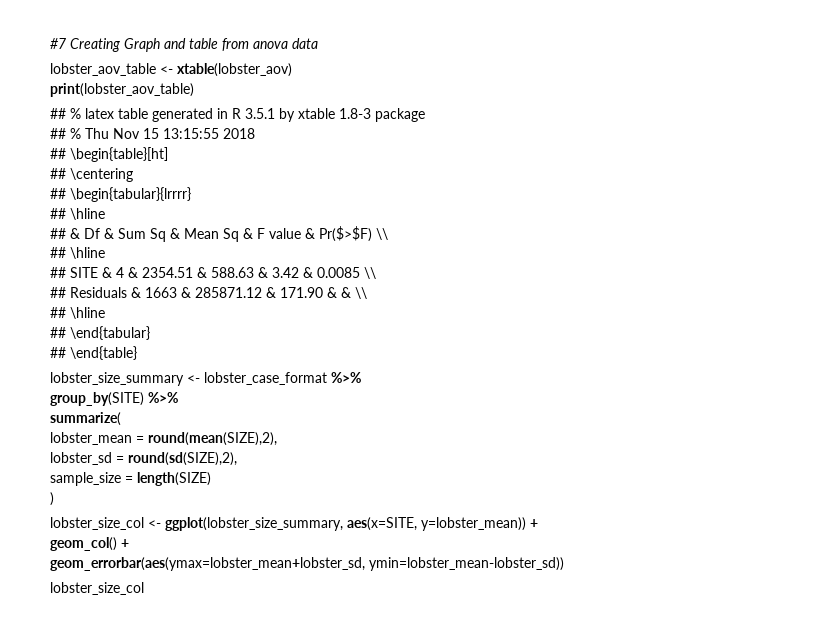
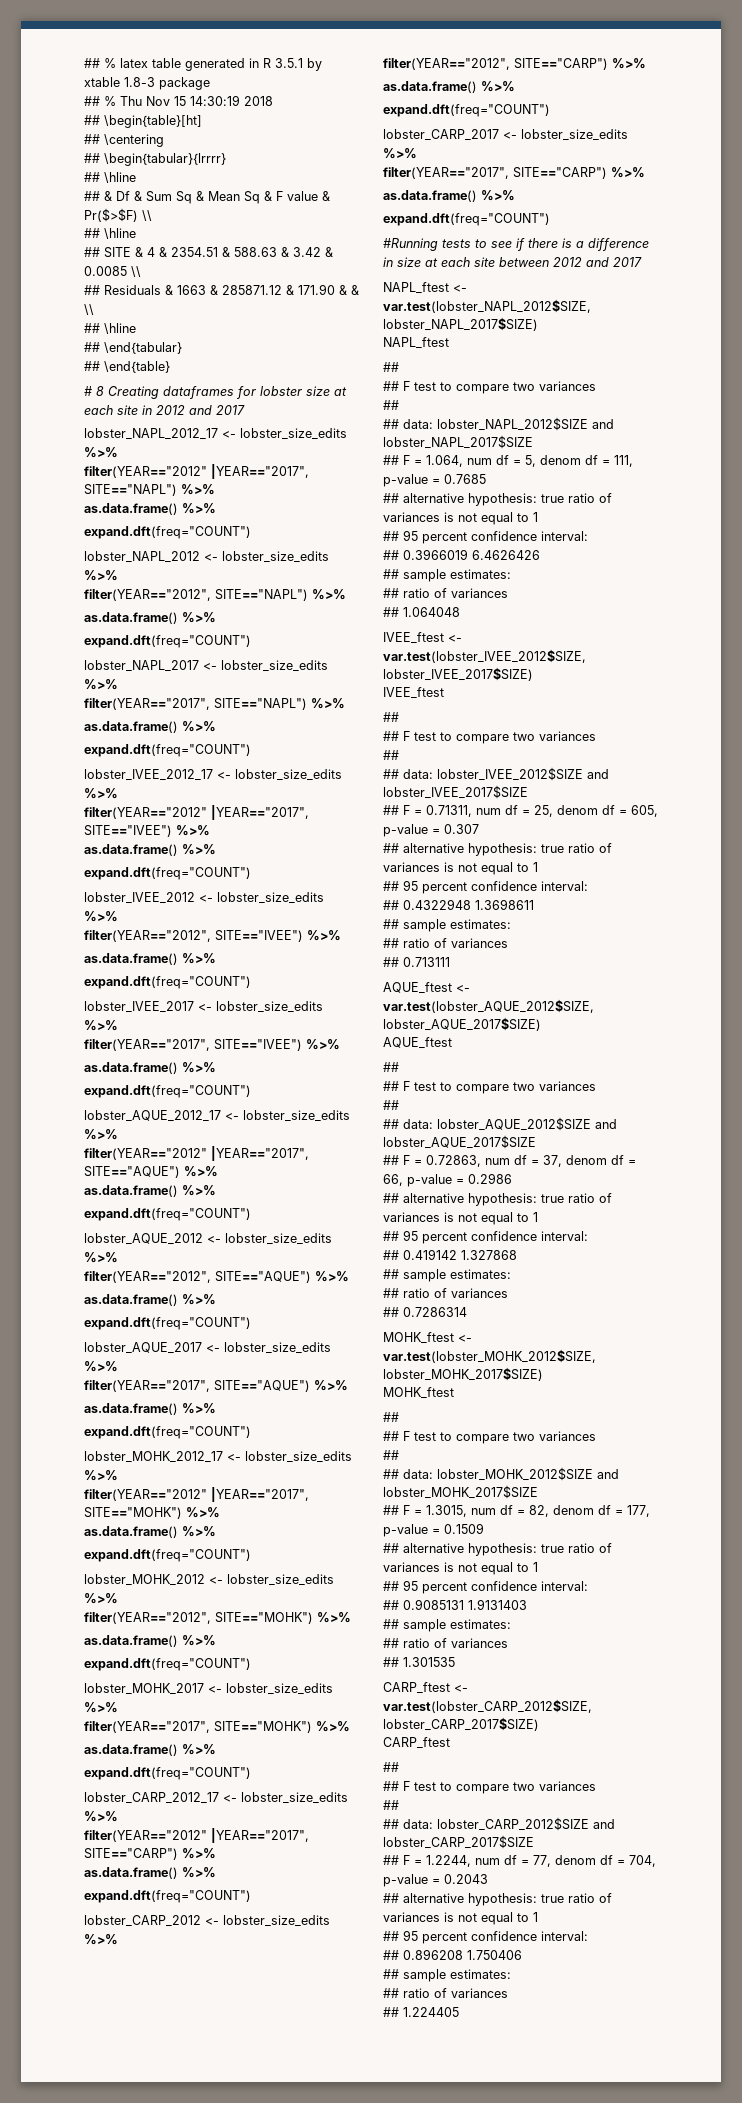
- #7 Creating Graph and table from anova data
- lobster_aov_table <- xtable(lobster_aov)
- print(lobster_aov_table)
- ## % Thu Nov 15 13:15:55 2018
+ ## % Thu Nov 15 14:30:19 2018
- lobster_size_summary <- lobster_case_format %>%
- group_by(SITE) %>%
- summarize(
- lobster_mean = round(mean(SIZE),2),
- lobster_sd = round(sd(SIZE),2),
- sample_size = length(SIZE)
- )
- lobster_size_col <- ggplot(lobster_size_summary, aes(x=SITE, y=lobster_mean)) +
- geom_col() +
- geom_errorbar(aes(ymax=lobster_mean+lobster_sd, ymin=lobster_mean-lobster_sd))
- lobster_size_col
+ # 8 Creating dataframes for lobster size at each site in 2012 and 2017
+ lobster_NAPL_2012_17 <- lobster_size_edits %>%
+ filter(YEAR=="2012" |YEAR=="2017", SITE=="NAPL") %>%
+ as.data.frame() %>%
+ expand.dft(freq="COUNT")
+ lobster_NAPL_2012 <- lobster_size_edits %>%
+ filter(YEAR=="2012", SITE=="NAPL") %>%
+ as.data.frame() %>%
+ expand.dft(freq="COUNT")
+ lobster_NAPL_2017 <- lobster_size_edits %>%
+ filter(YEAR=="2017", SITE=="NAPL") %>%
+ as.data.frame() %>%
+ expand.dft(freq="COUNT")
+ lobster_IVEE_2012_17 <- lobster_size_edits %>%
+ filter(YEAR=="2012" |YEAR=="2017", SITE=="IVEE") %>%
+ as.data.frame() %>%
+ expand.dft(freq="COUNT")
+ lobster_IVEE_2012 <- lobster_size_edits %>%
+ filter(YEAR=="2012", SITE=="IVEE") %>%
+ as.data.frame() %>%
+ expand.dft(freq="COUNT")
+ lobster_IVEE_2017 <- lobster_size_edits %>%
+ filter(YEAR=="2017", SITE=="IVEE") %>%
+ as.data.frame() %>%
+ expand.dft(freq="COUNT")
+ lobster_AQUE_2012_17 <- lobster_size_edits %>%
+ filter(YEAR=="2012" |YEAR=="2017", SITE=="AQUE") %>%
+ as.data.frame() %>%
+ expand.dft(freq="COUNT")
+ lobster_AQUE_2012 <- lobster_size_edits %>%
+ filter(YEAR=="2012", SITE=="AQUE") %>%
+ as.data.frame() %>%
+ expand.dft(freq="COUNT")
+ lobster_AQUE_2017 <- lobster_size_edits %>%
+ filter(YEAR=="2017", SITE=="AQUE") %>%
+ as.data.frame() %>%
+ expand.dft(freq="COUNT")
+ lobster_MOHK_2012_17 <- lobster_size_edits %>%
+ filter(YEAR=="2012" |YEAR=="2017", SITE=="MOHK") %>%
+ as.data.frame() %>%
+ expand.dft(freq="COUNT")
+ lobster_MOHK_2012 <- lobster_size_edits %>%
+ filter(YEAR=="2012", SITE=="MOHK") %>%
+ as.data.frame() %>%
+ expand.dft(freq="COUNT")
+ lobster_MOHK_2017 <- lobster_size_edits %>%
+ filter(YEAR=="2017", SITE=="MOHK") %>%
+ as.data.frame() %>%
+ expand.dft(freq="COUNT")
+ lobster_CARP_2012_17 <- lobster_size_edits %>%
+ filter(YEAR=="2012" |YEAR=="2017", SITE=="CARP") %>%
+ as.data.frame() %>%
+ expand.dft(freq="COUNT")
+ lobster_CARP_2012 <- lobster_size_edits %>%
+ filter(YEAR=="2012", SITE=="CARP") %>%
+ as.data.frame() %>%
+ expand.dft(freq="COUNT")
+ lobster_CARP_2017 <- lobster_size_edits %>%
+ filter(YEAR=="2017", SITE=="CARP") %>%
+ as.data.frame() %>%
+ expand.dft(freq="COUNT")
+ #Running tests to see if there is a difference in size at each site between 2012 and 2017
+ NAPL_ftest <- var.test(lobster_NAPL_2012$SIZE, lobster_NAPL_2017$SIZE)
+ NAPL_ftest
+ ##
+ ## F test to compare two variances
+ ##
+ ## data: lobster_NAPL_2012$SIZE and lobster_NAPL_2017$SIZE
+ ## F = 1.064, num df = 5, denom df = 111, p-value = 0.7685
+ ## alternative hypothesis: true ratio of variances is not equal to 1
+ ## 95 percent confidence interval:
+ ## 0.3966019 6.4626426
+ ## sample estimates:
+ ## ratio of variances
+ ## 1.064048
+ IVEE_ftest <- var.test(lobster_IVEE_2012$SIZE, lobster_IVEE_2017$SIZE)
+ IVEE_ftest
+ ##
+ ## F test to compare two variances
+ ##
+ ## data: lobster_IVEE_2012$SIZE and lobster_IVEE_2017$SIZE
+ ## F = 0.71311, num df = 25, denom df = 605, p-value = 0.307
+ ## alternative hypothesis: true ratio of variances is not equal to 1
+ ## 95 percent confidence interval:
+ ## 0.4322948 1.3698611
+ ## sample estimates:
+ ## ratio of variances
+ ## 0.713111
+ AQUE_ftest <- var.test(lobster_AQUE_2012$SIZE, lobster_AQUE_2017$SIZE)
+ AQUE_ftest
+ ##
+ ## F test to compare two variances
+ ##
+ ## data: lobster_AQUE_2012$SIZE and lobster_AQUE_2017$SIZE
+ ## F = 0.72863, num df = 37, denom df = 66, p-value = 0.2986
+ ## alternative hypothesis: true ratio of variances is not equal to 1
+ ## 95 percent confidence interval:
+ ## 0.419142 1.327868
+ ## sample estimates:
+ ## ratio of variances
+ ## 0.7286314
+ MOHK_ftest <- var.test(lobster_MOHK_2012$SIZE, lobster_MOHK_2017$SIZE)
+ MOHK_ftest
+ ##
+ ## F test to compare two variances
+ ##
+ ## data: lobster_MOHK_2012$SIZE and lobster_MOHK_2017$SIZE
+ ## F = 1.3015, num df = 82, denom df = 177, p-value = 0.1509
+ ## alternative hypothesis: true ratio of variances is not equal to 1
+ ## 95 percent confidence interval:
+ ## 0.9085131 1.9131403
+ ## sample estimates:
+ ## ratio of variances
+ ## 1.301535
+ CARP_ftest <- var.test(lobster_CARP_2012$SIZE, lobster_CARP_2017$SIZE)
+ CARP_ftest
+ ##
+ ## F test to compare two variances
+ ##
+ ## data: lobster_CARP_2012$SIZE and lobster_CARP_2017$SIZE
+ ## F = 1.2244, num df = 77, denom df = 704, p-value = 0.2043
+ ## alternative hypothesis: true ratio of variances is not equal to 1
+ ## 95 percent confidence interval:
+ ## 0.896208 1.750406
+ ## sample estimates:
+ ## ratio of variances
+ ## 1.224405

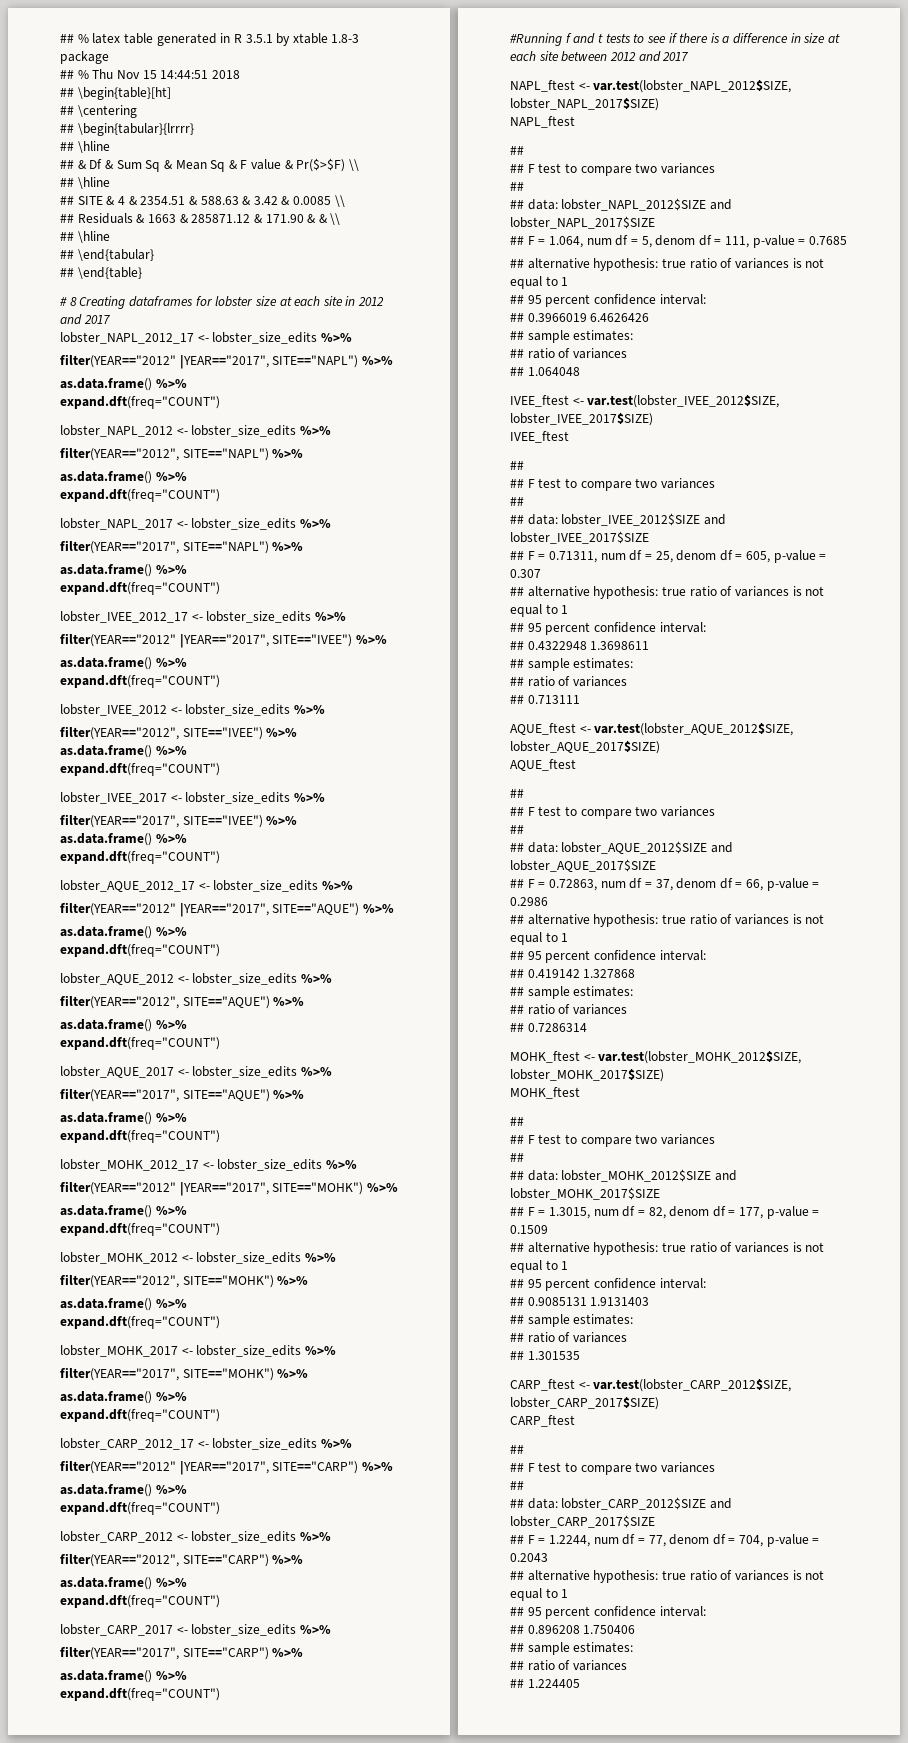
- ## % Thu Nov 15 14:30:19 2018
+ ## % Thu Nov 15 14:44:51 2018
- #Running tests to see if there is a difference in size at each site between 2012 and 2017
+ #Running f and t tests to see if there is a difference in size at each site between 2012 and 2017

